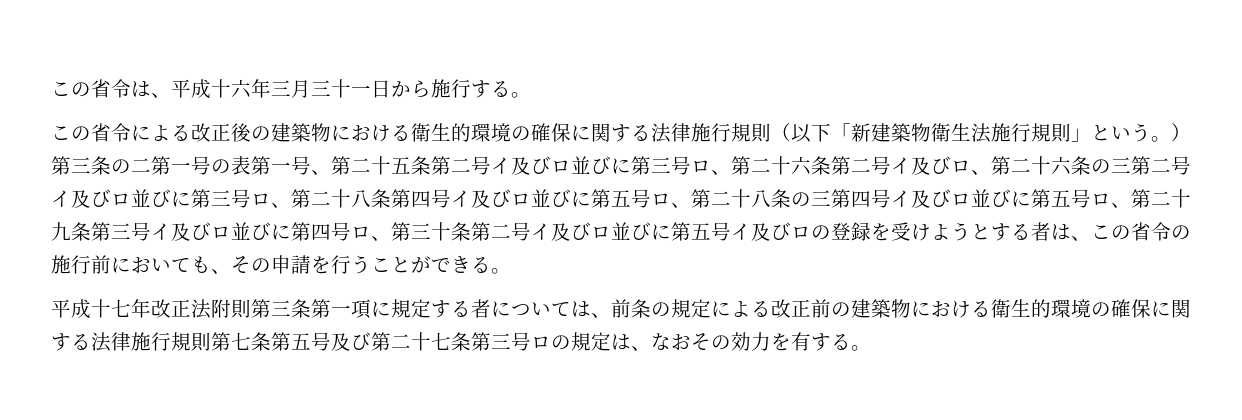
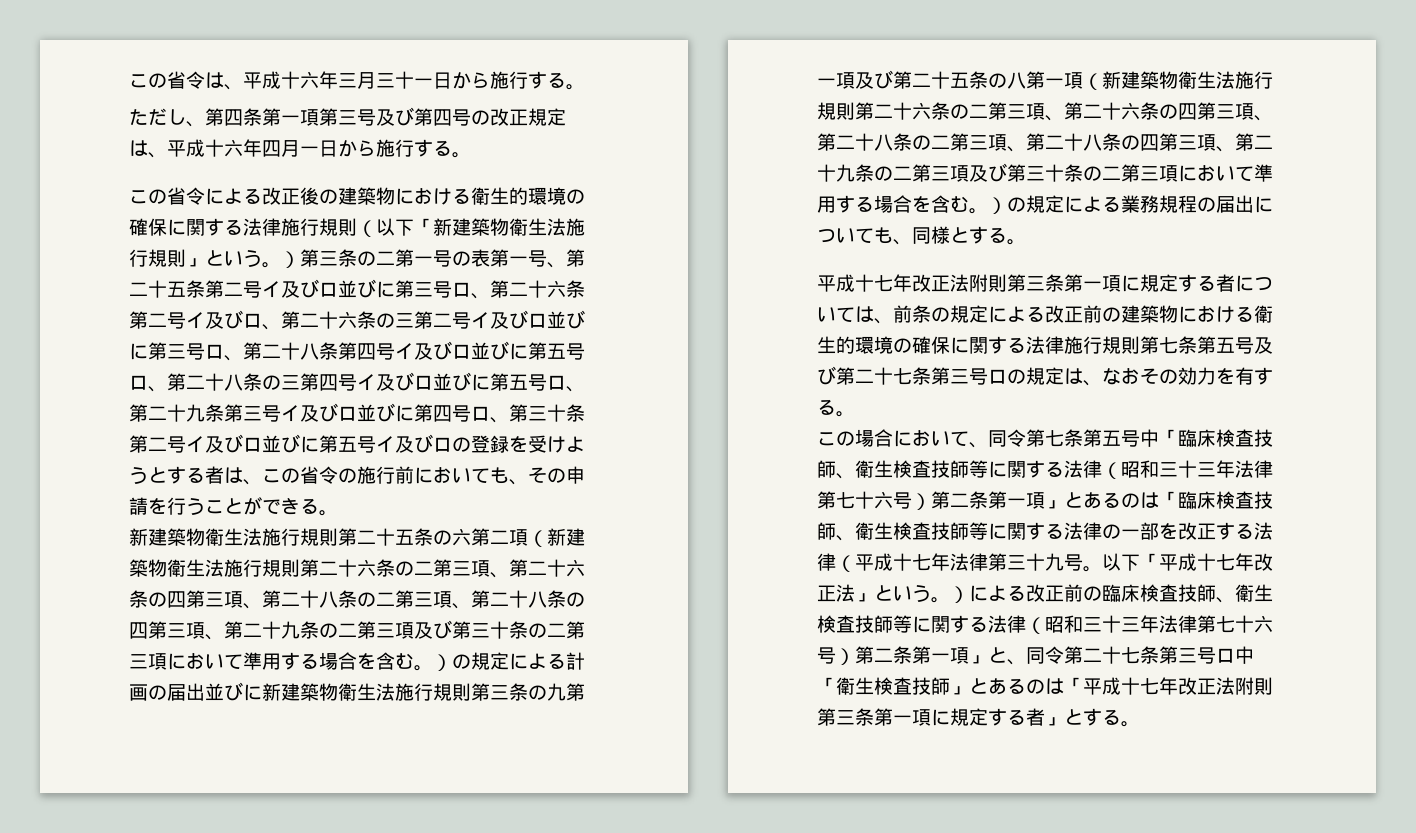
+ ただし、第四条第一項第三号及び第四号の改正規定は、平成十六年四月一日から施行する。
+ 新建築物衛生法施行規則第二十五条の六第二項（新建築物衛生法施行規則第二十六条の二第三項、第二十六条の四第三項、第二十八条の二第三項、第二十八条の四第三項、第二十九条の二第三項及び第三十条の二第三項において準用する場合を含む。）の規定による計画の届出並びに新建築物衛生法施行規則第三条の九第一項及び第二十五条の八第一項（新建築物衛生法施行規則第二十六条の二第三項、第二十六条の四第三項、第二十八条の二第三項、第二十八条の四第三項、第二十九条の二第三項及び第三十条の二第三項において準用する場合を含む。）の規定による業務規程の届出についても、同様とする。
+ この場合において、同令第七条第五号中「臨床検査技師、衛生検査技師等に関する法律（昭和三十三年法律第七十六号）第二条第一項」とあるのは「臨床検査技師、衛生検査技師等に関する法律の一部を改正する法律（平成十七年法律第三十九号。以下「平成十七年改正法」という。）による改正前の臨床検査技師、衛生検査技師等に関する法律（昭和三十三年法律第七十六号）第二条第一項」と、同令第二十七条第三号ロ中「衛生検査技師」とあるのは「平成十七年改正法附則第三条第一項に規定する者」とする。

